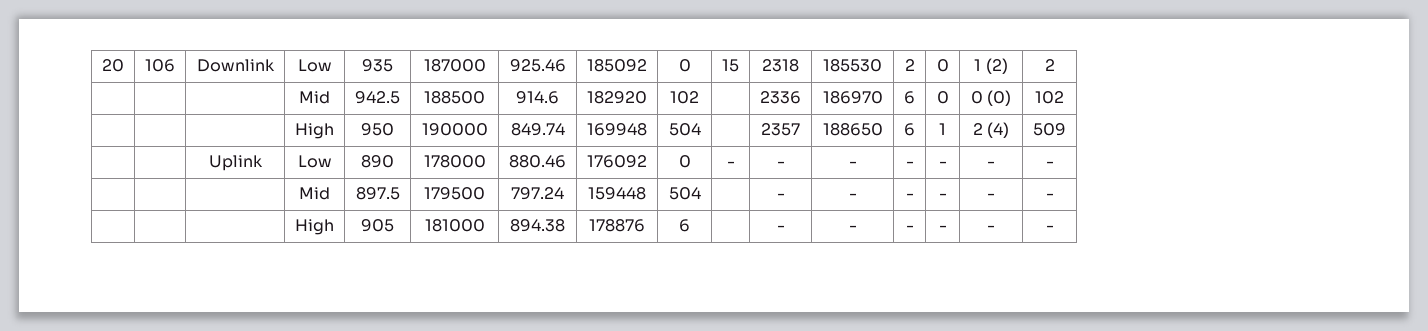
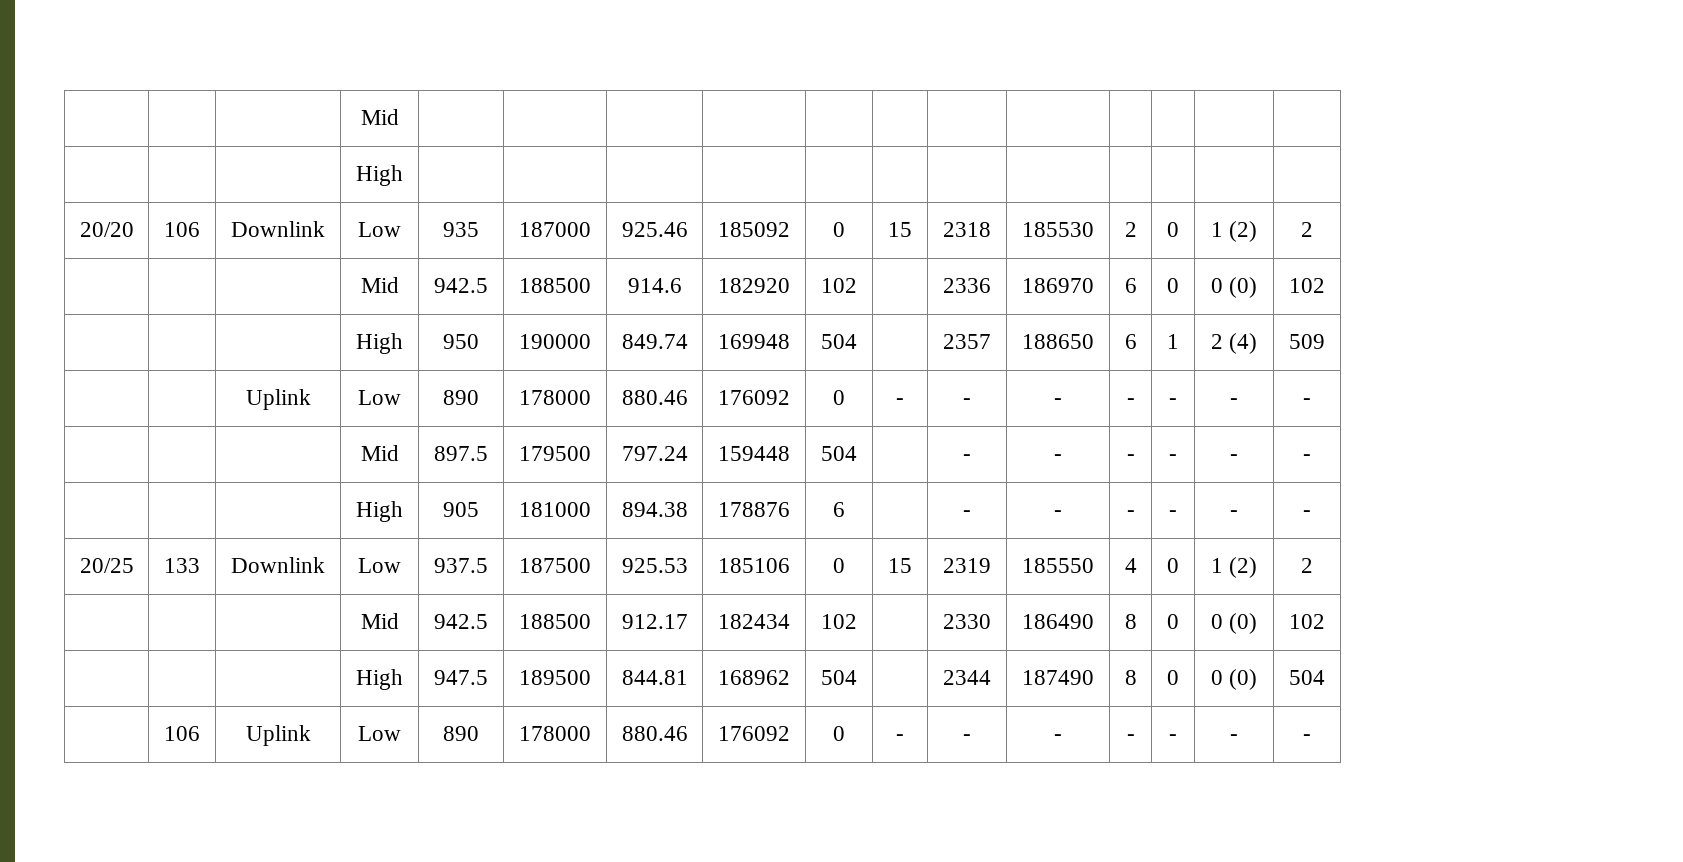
- 20 | 106 | Downlink | Low | 935 | 187000 | 925.46 | 185092 | 0 | 15 | 2318 | 185530 | 2 | 0 | 1 (2) | 2
+ | | | Mid | | | | | | | | | | | |
+ | | | High | | | | | | | | | | | |
+ 20/20 | 106 | Downlink | Low | 935 | 187000 | 925.46 | 185092 | 0 | 15 | 2318 | 185530 | 2 | 0 | 1 (2) | 2
+ 20/25 | 133 | Downlink | Low | 937.5 | 187500 | 925.53 | 185106 | 0 | 15 | 2319 | 185550 | 4 | 0 | 1 (2) | 2
+ | | | Mid | 942.5 | 188500 | 912.17 | 182434 | 102 | | 2330 | 186490 | 8 | 0 | 0 (0) | 102
+ | | | High | 947.5 | 189500 | 844.81 | 168962 | 504 | | 2344 | 187490 | 8 | 0 | 0 (0) | 504
+ | 106 | Uplink | Low | 890 | 178000 | 880.46 | 176092 | 0 | - | - | - | - | - | - | -

